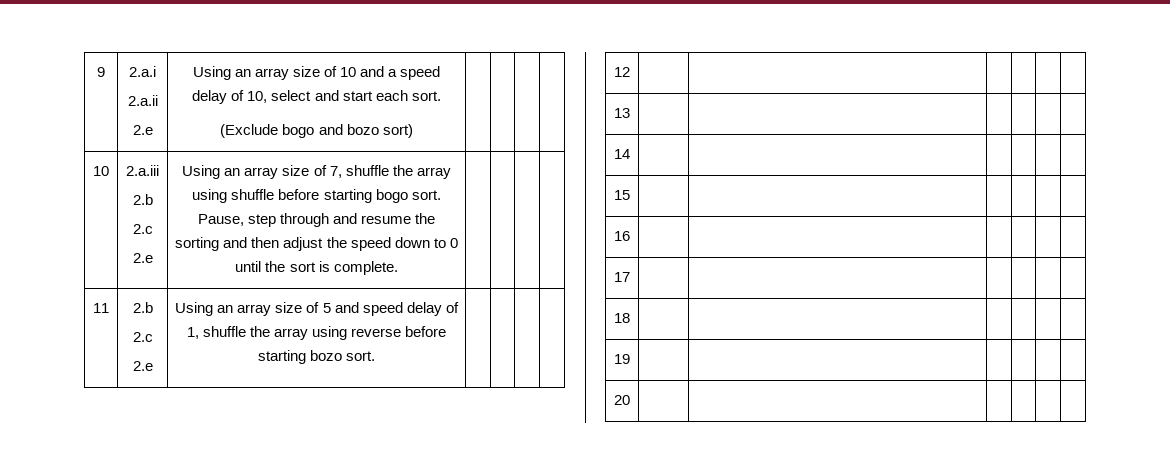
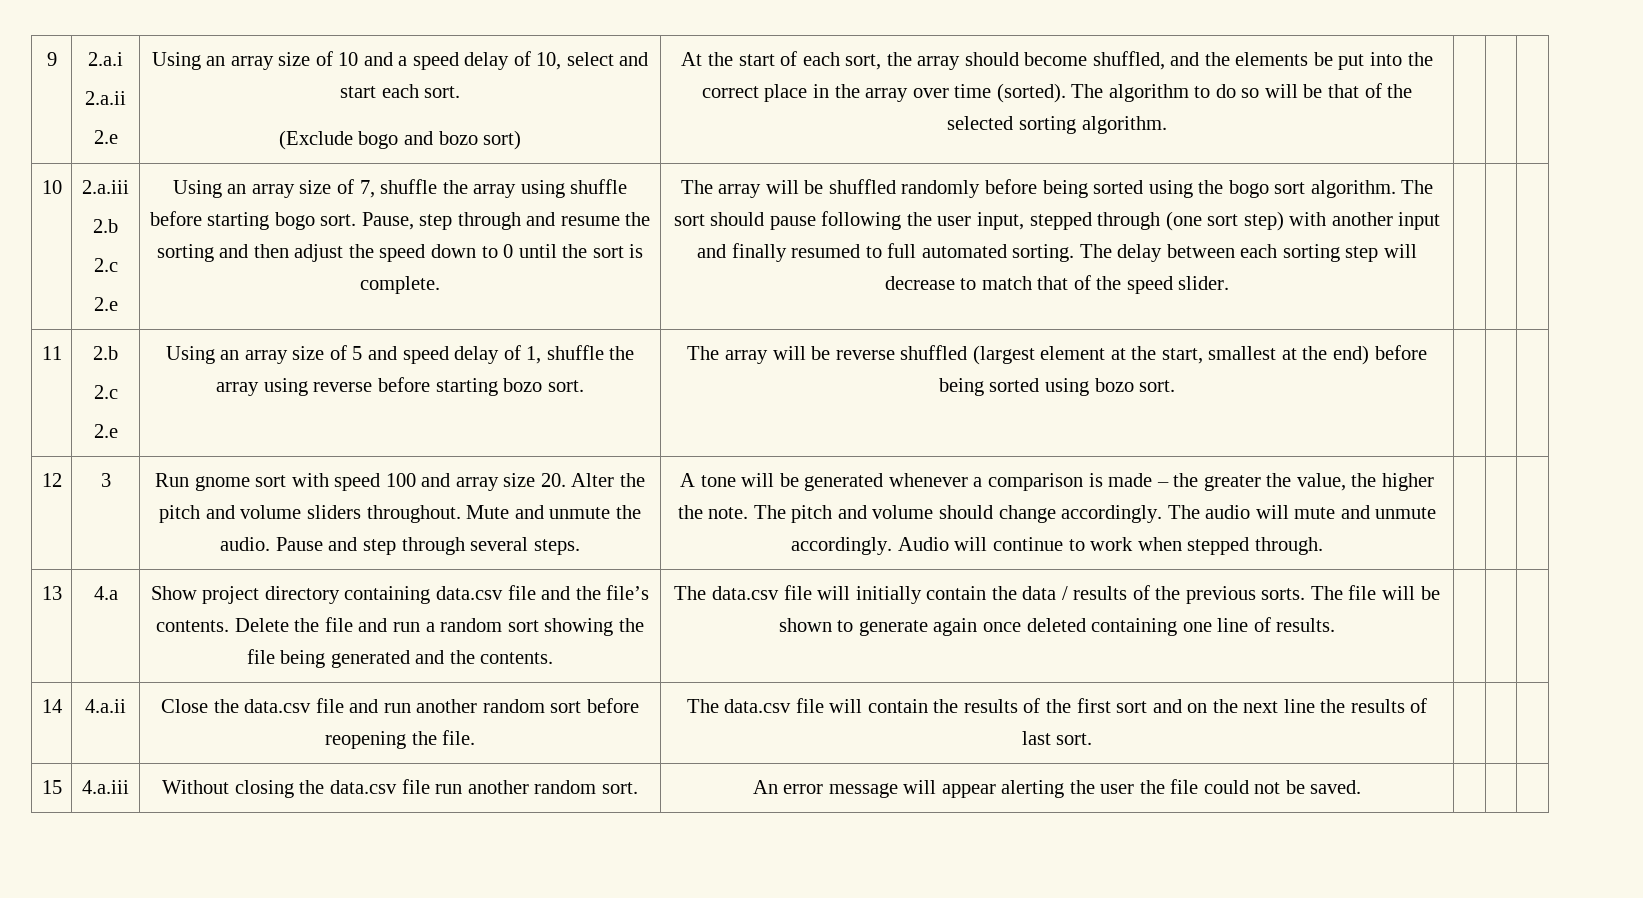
+ At the start of each sort, the array should become shuffled, and the elements be put into the correct place in the array over time (sorted). The algorithm to do so will be that of the selected sorting algorithm.
+ The array will be shuffled randomly before being sorted using the bogo sort algorithm. The sort should pause following the user input, stepped through (one sort step) with another input and finally resumed to full automated sorting. The delay between each sorting step will decrease to match that of the speed slider.
- 12 | | | | | |
- 13 | | | | | |
- 14 | | | | | |
- 15 | | | | | |
- 16 | | | | | |
- 17 | | | | | |
- 18 | | | | | |
- 19 | | | | | |
- 20 | | | | | |
+ The array will be reverse shuffled (largest element at the start, smallest at the end) before being sorted using bozo sort. | | |
+ 12 | 3 | Run gnome sort with speed 100 and array size 20. Alter the pitch and volume sliders throughout. Mute and unmute the audio. Pause and step through several steps. | A tone will be generated whenever a comparison is made – the greater the value, the higher the note. The pitch and volume should change accordingly. The audio will mute and unmute accordingly. Audio will continue to work when stepped through. | | |
+ 13 | 4.a | Show project directory containing data.csv file and the file’s contents. Delete the file and run a random sort showing the file being generated and the contents. | The data.csv file will initially contain the data / results of the previous sorts. The file will be shown to generate again once deleted containing one line of results. | | |
+ 14 | 4.a.ii | Close the data.csv file and run another random sort before reopening the file. | The data.csv file will contain the results of the first sort and on the next line the results of last sort. | | |
+ 15 | 4.a.iii | Without closing the data.csv file run another random sort. | An error message will appear alerting the user the file could not be saved. | | |

